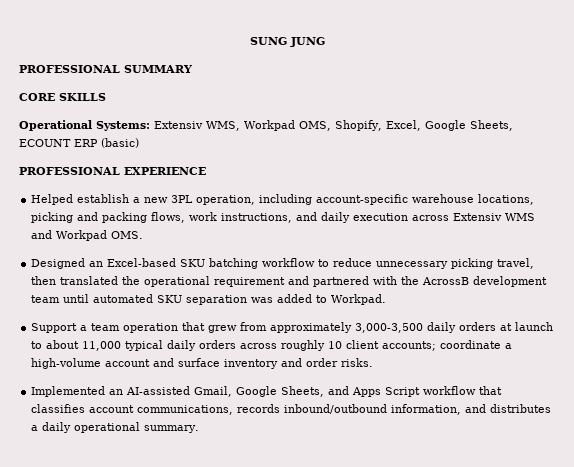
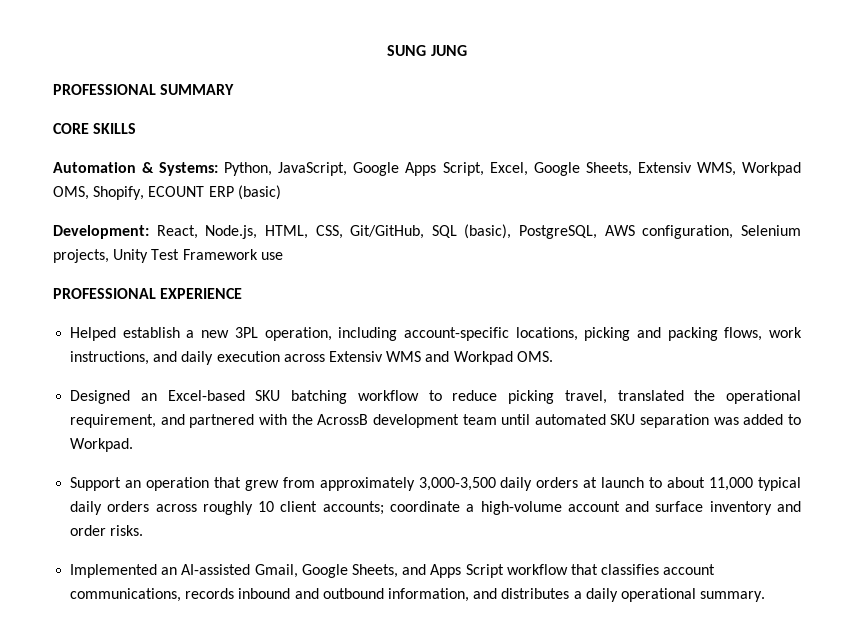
- Operational Systems: Extensiv WMS, Workpad OMS, Shopify, Excel, Google Sheets, ECOUNT ERP (basic)
+ Automation & Systems: Python, JavaScript, Google Apps Script, Excel, Google Sheets, Extensiv WMS, Workpad OMS, Shopify, ECOUNT ERP (basic)
+ Development: React, Node.js, HTML, CSS, Git/GitHub, SQL (basic), PostgreSQL, AWS configuration, Selenium projects, Unity Test Framework use
- Helped establish a new 3PL operation, including account-specific warehouse locations, picking and packing flows, work instructions, and daily execution across Extensiv WMS and Workpad OMS.
+ Helped establish a new 3PL operation, including account-specific locations, picking and packing flows, work instructions, and daily execution across Extensiv WMS and Workpad OMS.
- Designed an Excel-based SKU batching workflow to reduce unnecessary picking travel, then translated the operational requirement and partnered with the AcrossB development team until automated SKU separation was added to Workpad.
+ Designed an Excel-based SKU batching workflow to reduce picking travel, translated the operational requirement, and partnered with the AcrossB development team until automated SKU separation was added to Workpad.
- Support a team operation that grew from approximately 3,000-3,500 daily orders at launch to about 11,000 typical daily orders across roughly 10 client accounts; coordinate a high-volume account and surface inventory and order risks.
+ Support an operation that grew from approximately 3,000-3,500 daily orders at launch to about 11,000 typical daily orders across roughly 10 client accounts; coordinate a high-volume account and surface inventory and order risks.
- Implemented an AI-assisted Gmail, Google Sheets, and Apps Script workflow that classifies account communications, records inbound/outbound information, and distributes a daily operational summary.
+ Implemented an AI-assisted Gmail, Google Sheets, and Apps Script workflow that classifies account communications, records inbound and outbound information, and distributes a daily operational summary.

